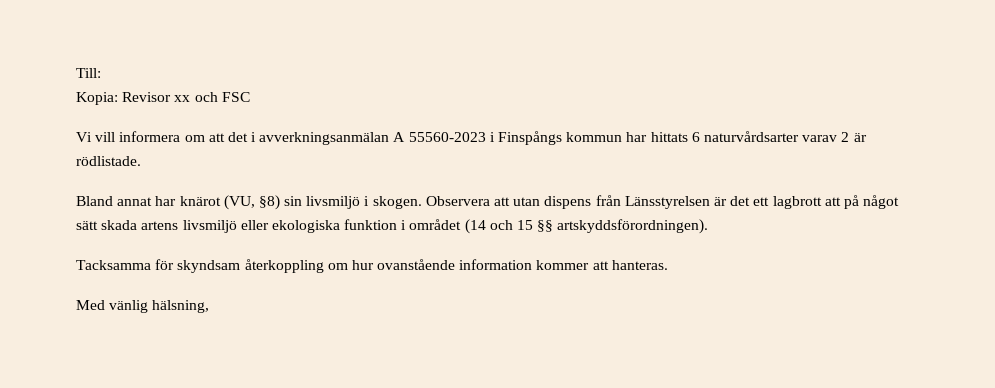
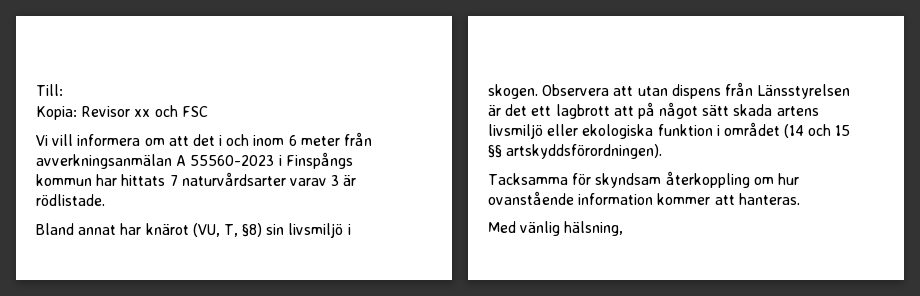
- Vi vill informera om att det i avverkningsanmälan A 55560-2023 i Finspångs kommun har hittats 6 naturvårdsarter varav 2 är rödlistade.
+ Vi vill informera om att det i och inom 6 meter från avverkningsanmälan A 55560-2023 i Finspångs kommun har hittats 7 naturvårdsarter varav 3 är rödlistade.
- Bland annat har knärot (VU, §8) sin livsmiljö i skogen.
+ Bland annat har knärot (VU, T, §8) sin livsmiljö i skogen.

